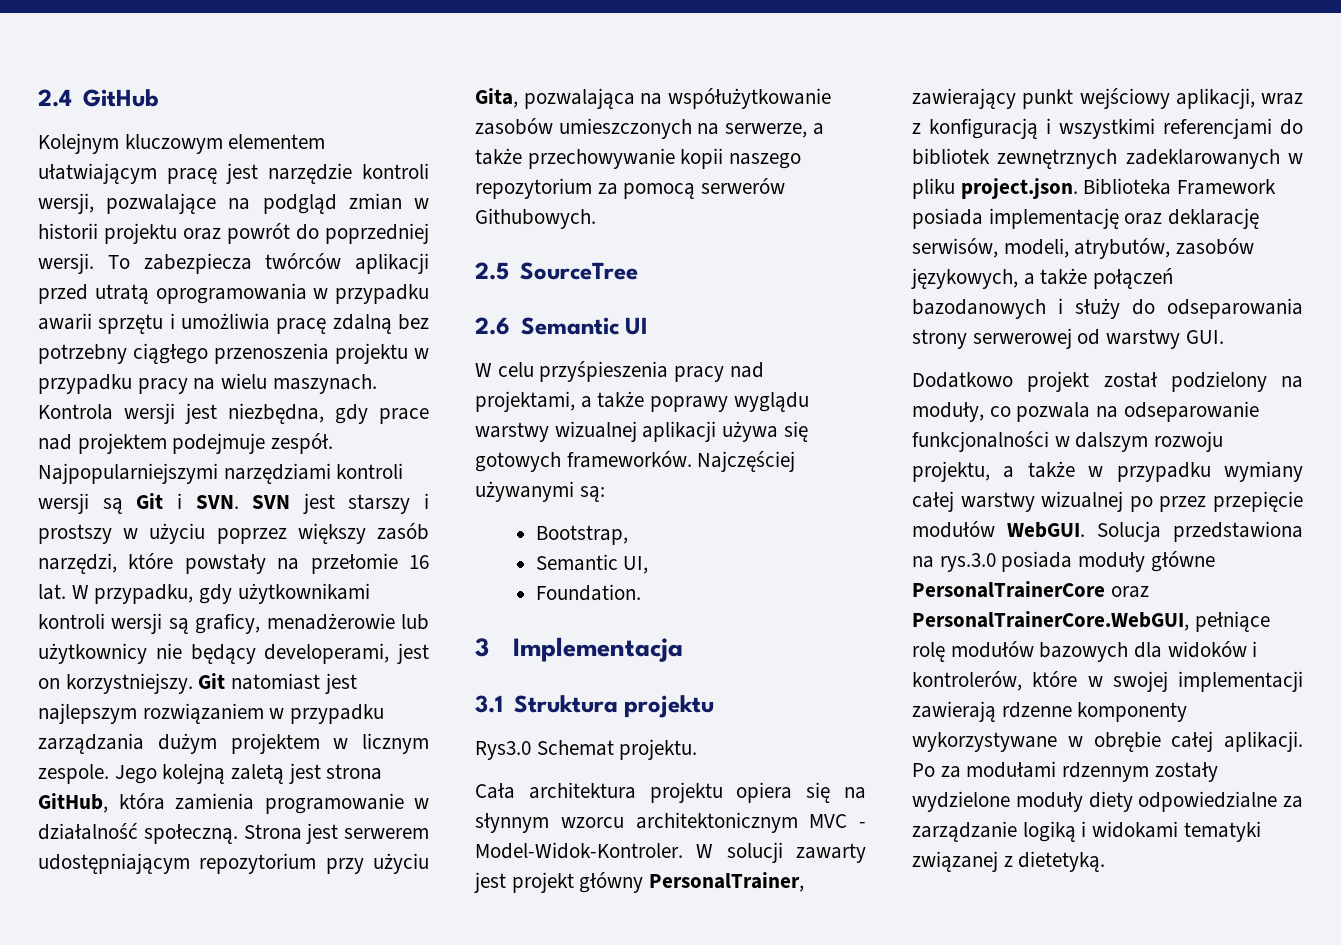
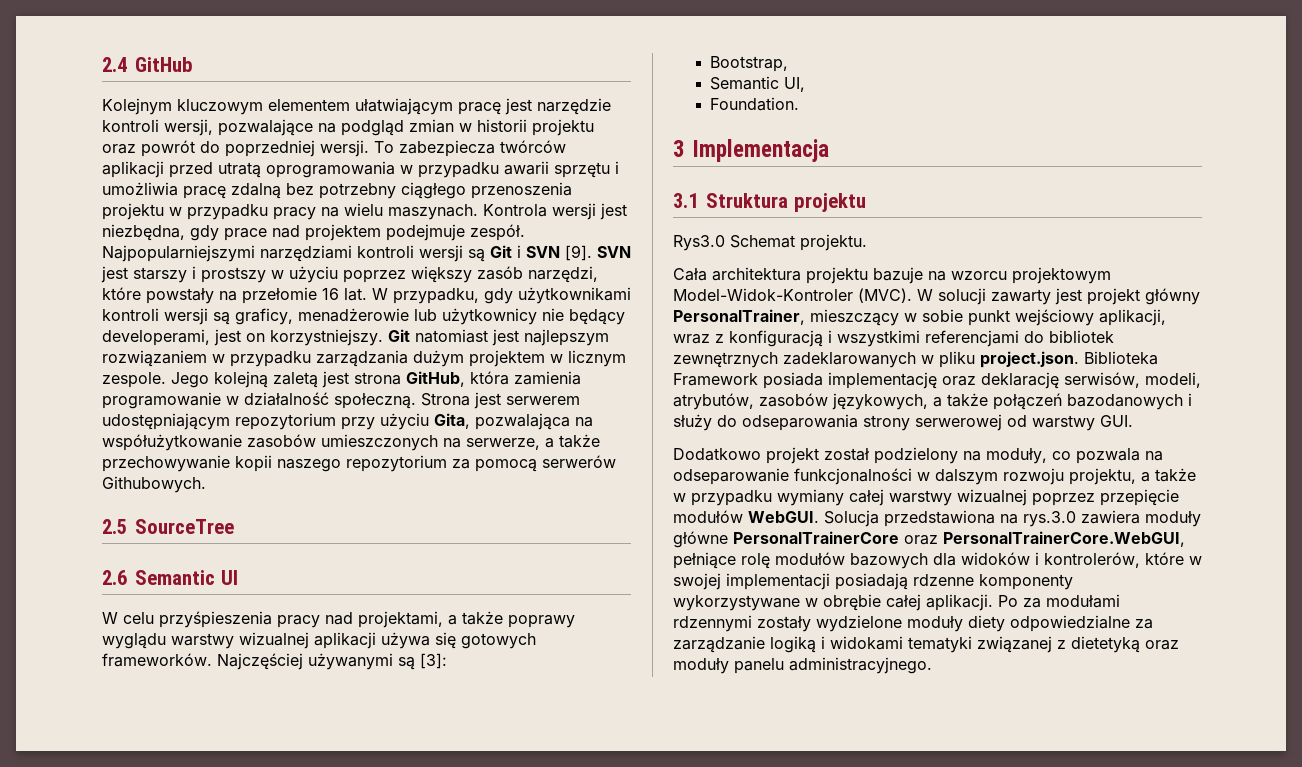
- Najpopularniejszymi narzędziami kontroli wersji są Git i SVN. SVN jest starszy i prostszy w użyciu poprzez większy zasób narzędzi, które powstały na przełomie 16 lat.
+ Najpopularniejszymi narzędziami kontroli wersji są Git i SVN [9]. SVN jest starszy i prostszy w użyciu poprzez większy zasób narzędzi, które powstały na przełomie 16 lat.
- Najczęściej używanymi są:
+ Najczęściej używanymi są [3]:
- Cała architektura projektu opiera się na słynnym wzorcu architektonicznym MVC - Model-Widok-Kontroler.
+ Cała architektura projektu bazuje na wzorcu projektowym Model-Widok-Kontroler (MVC).
- W solucji zawarty jest projekt główny PersonalTrainer, zawierający punkt wejściowy aplikacji, wraz z konfiguracją i wszystkimi referencjami do bibliotek zewnętrznych zadeklarowanych w pliku project.json. Biblioteka Framework posiada implementację oraz deklarację serwisów, modeli, atrybutów, zasobów językowych, a także połączeń bazodanowych i służy do odseparowania strony serwerowej od warstwy GUI.
+ W solucji zawarty jest projekt główny PersonalTrainer, mieszczący w sobie punkt wejściowy aplikacji, wraz z konfiguracją i wszystkimi referencjami do bibliotek zewnętrznych zadeklarowanych w pliku project.json. Biblioteka Framework posiada implementację oraz deklarację serwisów, modeli, atrybutów, zasobów językowych, a także połączeń bazodanowych i służy do odseparowania strony serwerowej od warstwy GUI.
- Dodatkowo projekt został podzielony na moduły, co pozwala na odseparowanie funkcjonalności w dalszym rozwoju projektu, a także w przypadku wymiany całej warstwy wizualnej po przez przepięcie modułów WebGUI.
+ Dodatkowo projekt został podzielony na moduły, co pozwala na odseparowanie funkcjonalności w dalszym rozwoju projektu, a także w przypadku wymiany całej warstwy wizualnej poprzez przepięcie modułów WebGUI.
- Solucja przedstawiona na rys.3.0 posiada moduły główne PersonalTrainerCore oraz PersonalTrainerCore.WebGUI, pełniące rolę modułów bazowych dla widoków i kontrolerów, które w swojej implementacji zawierają rdzenne komponenty wykorzystywane w obrębie całej aplikacji.
+ Solucja przedstawiona na rys.3.0 zawiera moduły główne PersonalTrainerCore oraz PersonalTrainerCore.WebGUI, pełniące rolę modułów bazowych dla widoków i kontrolerów, które w swojej implementacji posiadają rdzenne komponenty wykorzystywane w obrębie całej aplikacji.
- Po za modułami rdzennym zostały wydzielone moduły diety odpowiedzialne za zarządzanie logiką i widokami tematyki związanej z dietetyką.
+ Po za modułami rdzennymi zostały wydzielone moduły diety odpowiedzialne za zarządzanie logiką i widokami tematyki związanej z dietetyką oraz moduły panelu administracyjnego.

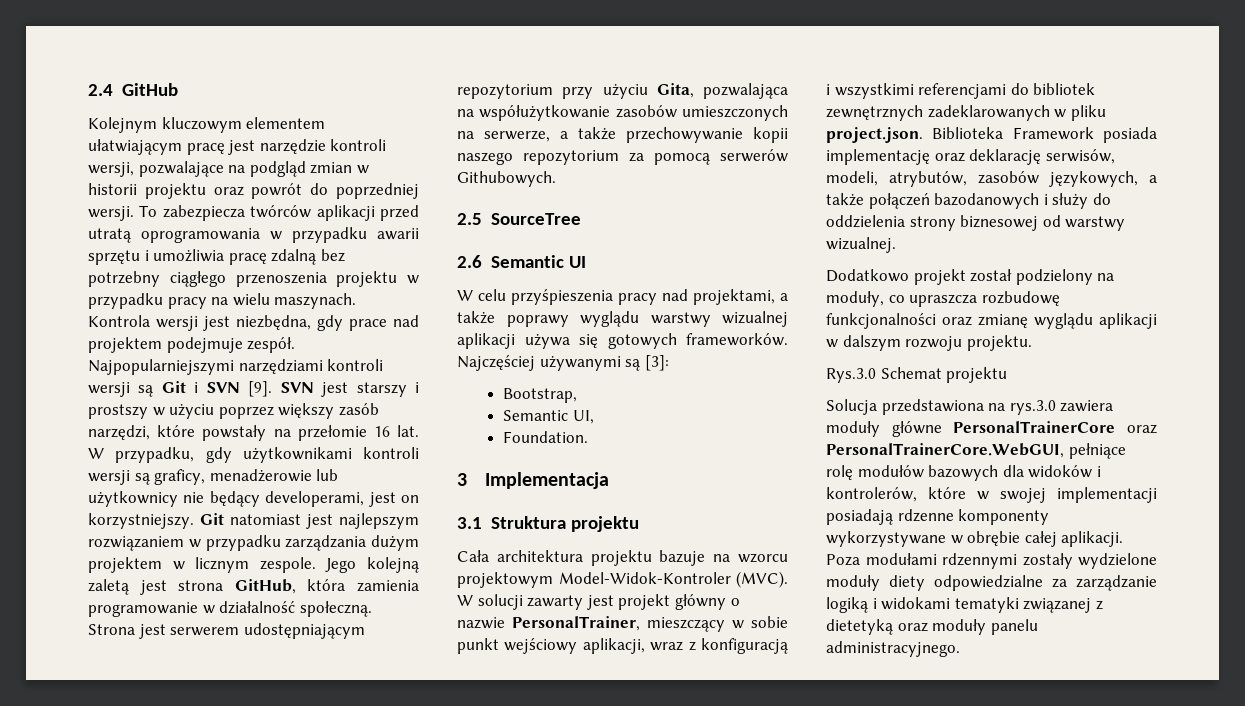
- Rys3.0 Schemat projektu.
- W solucji zawarty jest projekt główny PersonalTrainer, mieszczący w sobie punkt wejściowy aplikacji, wraz z konfiguracją i wszystkimi referencjami do bibliotek zewnętrznych zadeklarowanych w pliku project.json. Biblioteka Framework posiada implementację oraz deklarację serwisów, modeli, atrybutów, zasobów językowych, a także połączeń bazodanowych i służy do odseparowania strony serwerowej od warstwy GUI.
+ W solucji zawarty jest projekt główny o nazwie PersonalTrainer, mieszczący w sobie punkt wejściowy aplikacji, wraz z konfiguracją i wszystkimi referencjami do bibliotek zewnętrznych zadeklarowanych w pliku project.json. Biblioteka Framework posiada implementację oraz deklarację serwisów, modeli, atrybutów, zasobów językowych, a także połączeń bazodanowych i służy do oddzielenia strony biznesowej od warstwy wizualnej.
- Dodatkowo projekt został podzielony na moduły, co pozwala na odseparowanie funkcjonalności w dalszym rozwoju projektu, a także w przypadku wymiany całej warstwy wizualnej poprzez przepięcie modułów WebGUI. Solucja przedstawiona na rys.3.0 zawiera moduły główne PersonalTrainerCore oraz PersonalTrainerCore.WebGUI, pełniące rolę modułów bazowych dla widoków i kontrolerów, które w swojej implementacji posiadają rdzenne komponenty wykorzystywane w obrębie całej aplikacji.
+ Dodatkowo projekt został podzielony na moduły, co upraszcza rozbudowę funkcjonalności oraz zmianę wyglądu aplikacji w dalszym rozwoju projektu.
+ Rys.3.0 Schemat projektu
+ Solucja przedstawiona na rys.3.0 zawiera moduły główne PersonalTrainerCore oraz PersonalTrainerCore.WebGUI, pełniące rolę modułów bazowych dla widoków i kontrolerów, które w swojej implementacji posiadają rdzenne komponenty wykorzystywane w obrębie całej aplikacji.
- Po za modułami rdzennymi zostały wydzielone moduły diety odpowiedzialne za zarządzanie logiką i widokami tematyki związanej z dietetyką oraz moduły panelu administracyjnego.
+ Poza modułami rdzennymi zostały wydzielone moduły diety odpowiedzialne za zarządzanie logiką i widokami tematyki związanej z dietetyką oraz moduły panelu administracyjnego.

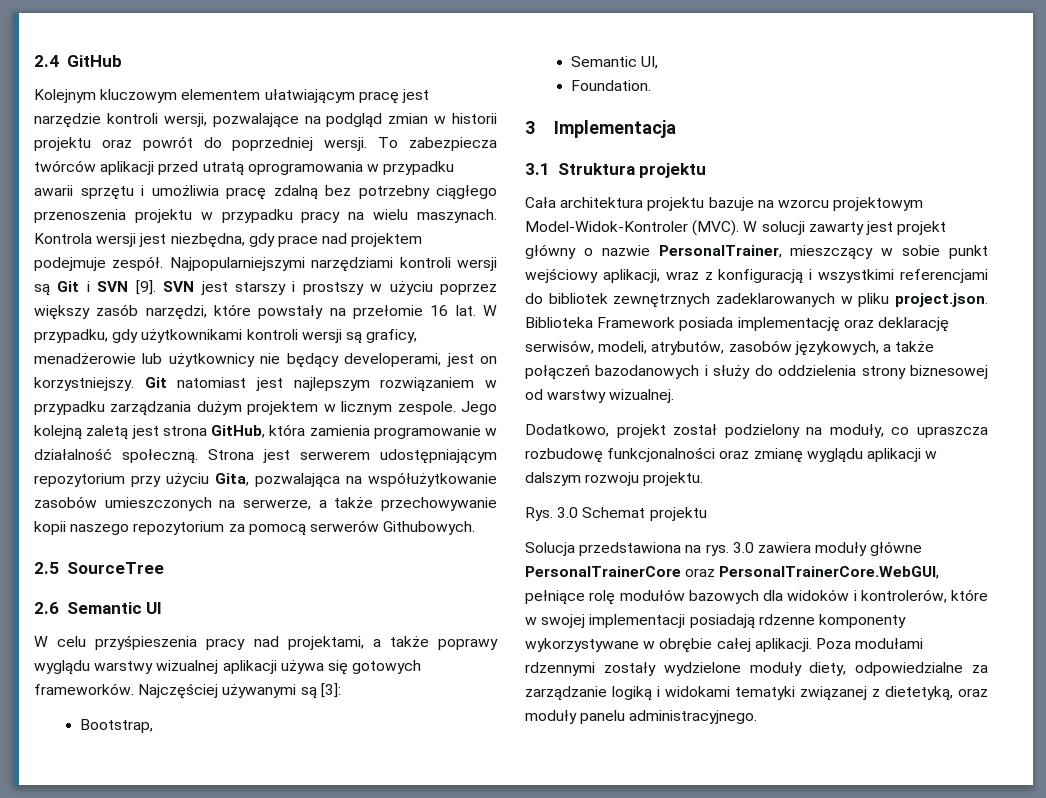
- Dodatkowo projekt został podzielony na moduły, co upraszcza rozbudowę funkcjonalności oraz zmianę wyglądu aplikacji w dalszym rozwoju projektu.
+ Dodatkowo, projekt został podzielony na moduły, co upraszcza rozbudowę funkcjonalności oraz zmianę wyglądu aplikacji w dalszym rozwoju projektu.
- Rys.3.0 Schemat projektu
+ Rys. 3.0 Schemat projektu
- Solucja przedstawiona na rys.3.0 zawiera moduły główne PersonalTrainerCore oraz PersonalTrainerCore.WebGUI, pełniące rolę modułów bazowych dla widoków i kontrolerów, które w swojej implementacji posiadają rdzenne komponenty wykorzystywane w obrębie całej aplikacji.
+ Solucja przedstawiona na rys. 3.0 zawiera moduły główne PersonalTrainerCore oraz PersonalTrainerCore.WebGUI, pełniące rolę modułów bazowych dla widoków i kontrolerów, które w swojej implementacji posiadają rdzenne komponenty wykorzystywane w obrębie całej aplikacji.
- Poza modułami rdzennymi zostały wydzielone moduły diety odpowiedzialne za zarządzanie logiką i widokami tematyki związanej z dietetyką oraz moduły panelu administracyjnego.
+ Poza modułami rdzennymi zostały wydzielone moduły diety, odpowiedzialne za zarządzanie logiką i widokami tematyki związanej z dietetyką, oraz moduły panelu administracyjnego.

